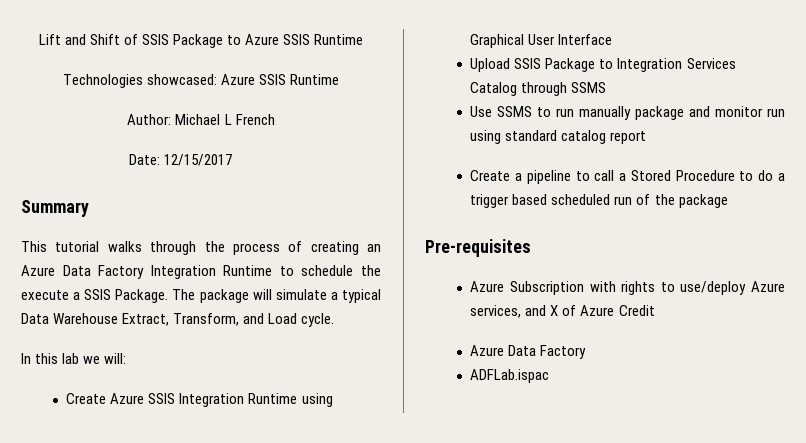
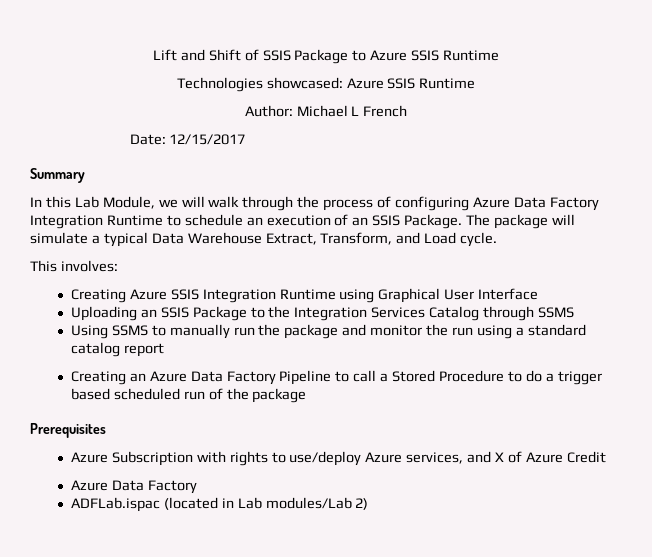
- This tutorial walks through the process of creating an Azure Data Factory Integration Runtime to schedule the execute a SSIS Package.
+ In this Lab Module, we will walk through the process of configuring Azure Data Factory Integration Runtime to schedule an execution of an SSIS Package.
- In this lab we will:
- Create Azure SSIS Integration Runtime using Graphical User Interface
+ This involves:
+ Creating Azure SSIS Integration Runtime using Graphical User Interface
- Upload SSIS Package to Integration Services Catalog through SSMS
+ Uploading an SSIS Package to the Integration Services Catalog through SSMS
- Use SSMS to run manually package and monitor run using standard catalog report
+ Using SSMS to manually run the package and monitor the run using a standard catalog report
- Create a pipeline to call a Stored Procedure to do a trigger based scheduled run of the package
+ Creating an Azure Data Factory Pipeline to call a Stored Procedure to do a trigger based scheduled run of the package
- Pre-requisites
+ Prerequisites
- ADFLab.ispac
+ ADFLab.ispac (located in Lab modules/Lab 2)

